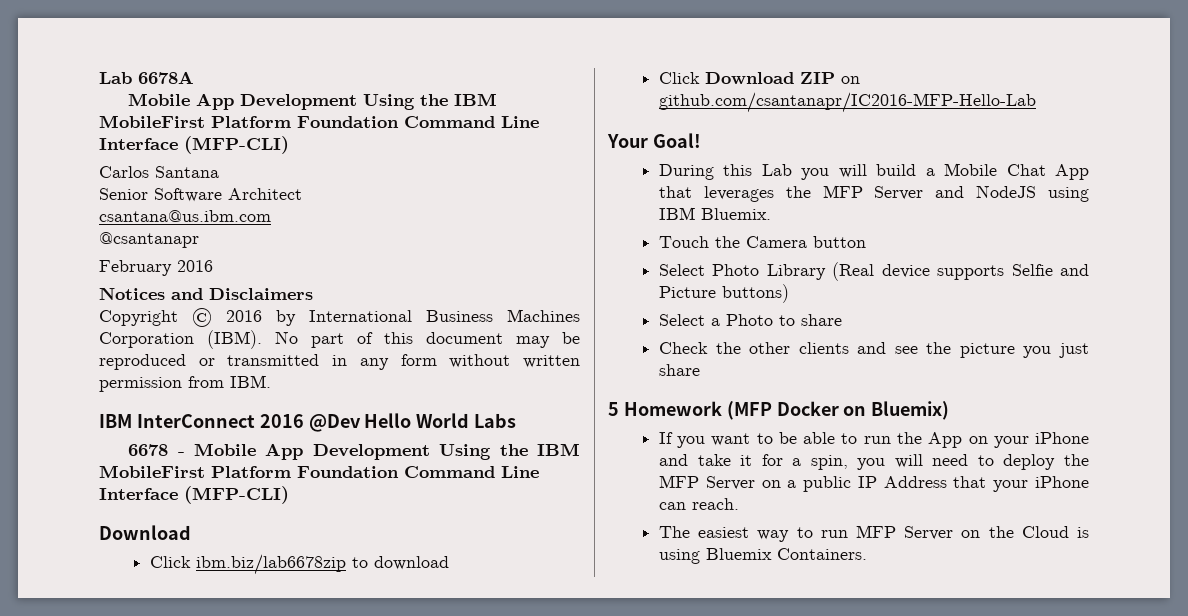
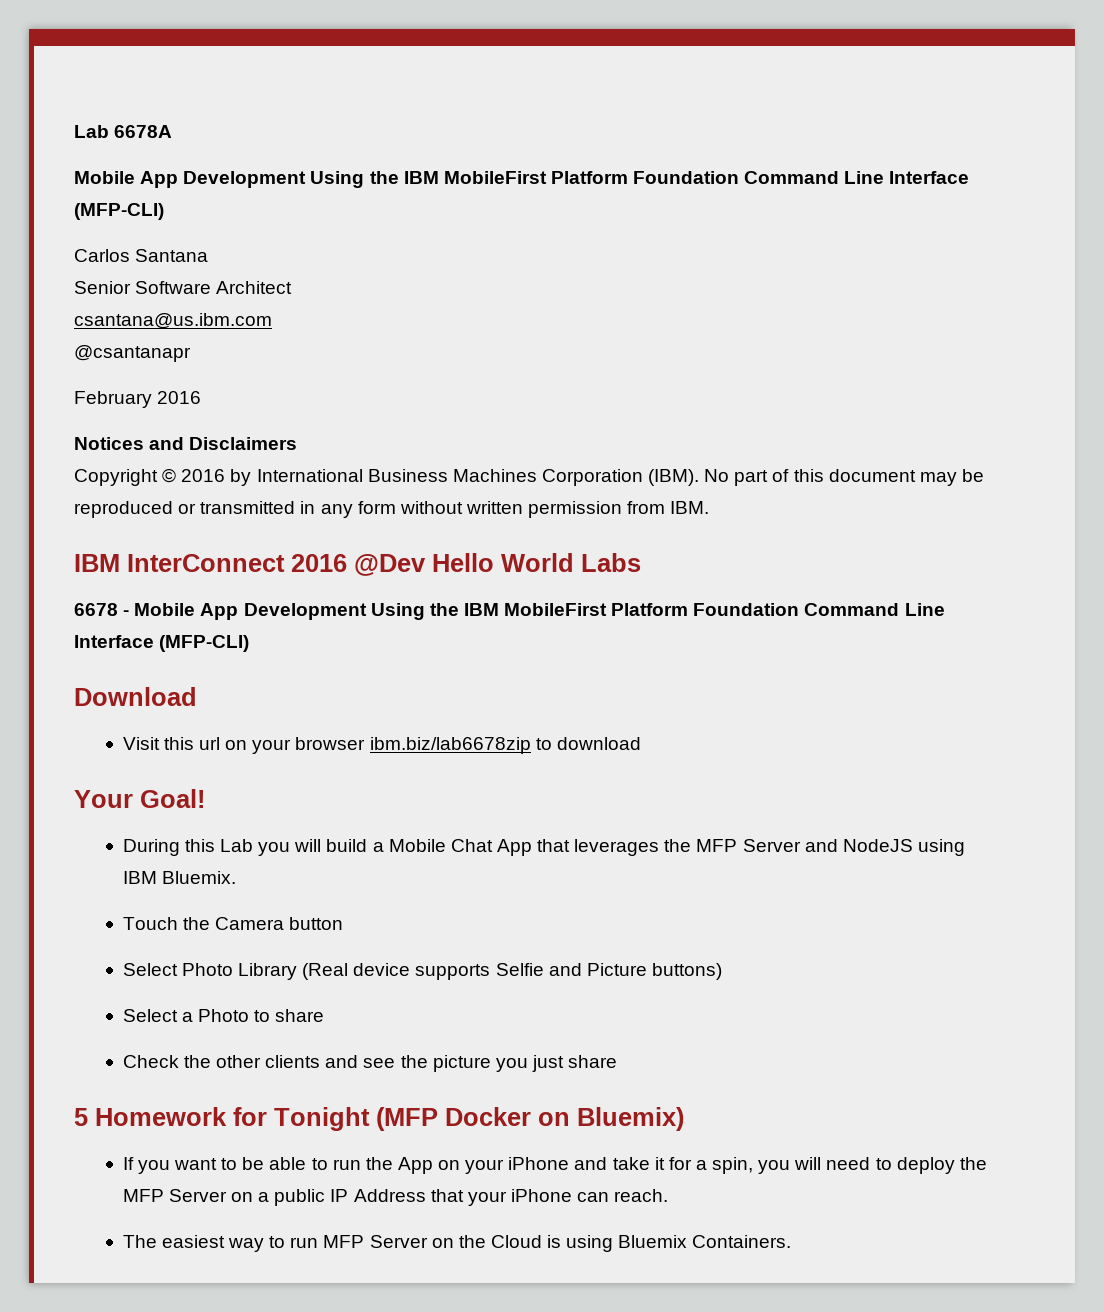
- Click ibm.biz/lab6678zip to download
- Click Download ZIP on github.com/csantanapr/IC2016-MFP-Hello-Lab
+ Visit this url on your browser ibm.biz/lab6678zip to download
- 5 Homework (MFP Docker on Bluemix)
+ 5 Homework for Tonight (MFP Docker on Bluemix)

